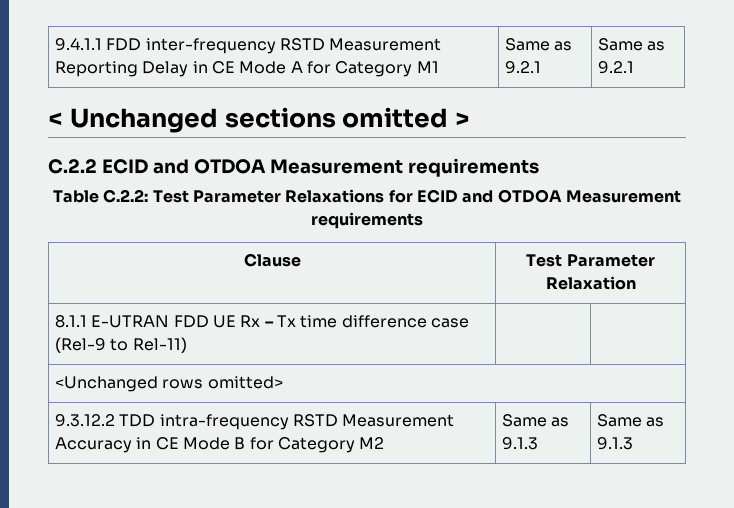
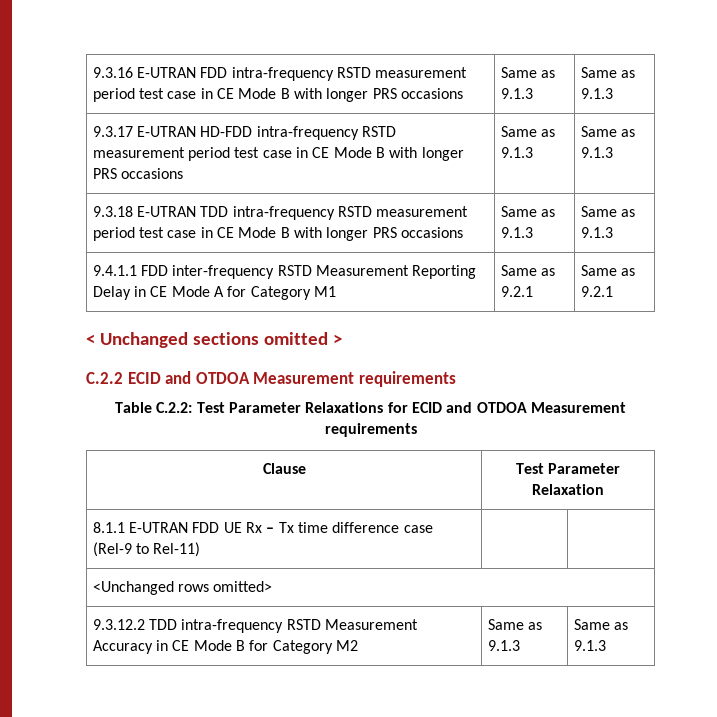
+ 9.3.16 E-UTRAN FDD intra-frequency RSTD measurement period test case in CE Mode B with longer PRS occasions | Same as 9.1.3 | Same as 9.1.3
+ 9.3.17 E-UTRAN HD-FDD intra-frequency RSTD measurement period test case in CE Mode B with longer PRS occasions | Same as 9.1.3 | Same as 9.1.3
+ 9.3.18 E-UTRAN TDD intra-frequency RSTD measurement period test case in CE Mode B with longer PRS occasions | Same as 9.1.3 | Same as 9.1.3

